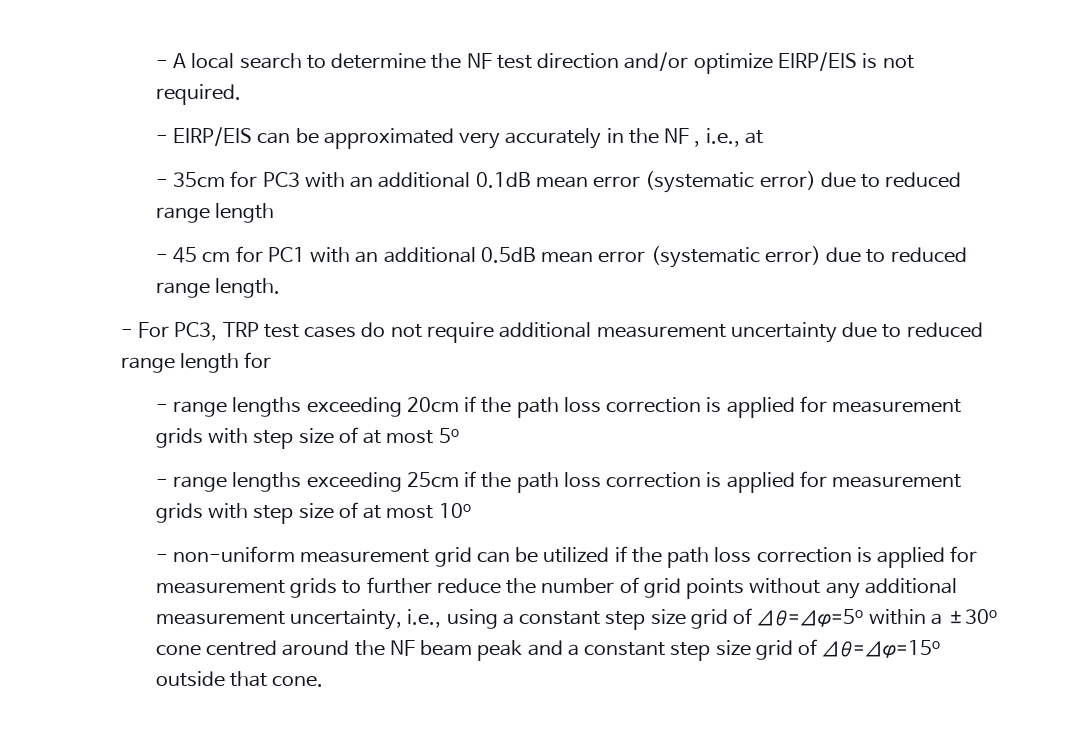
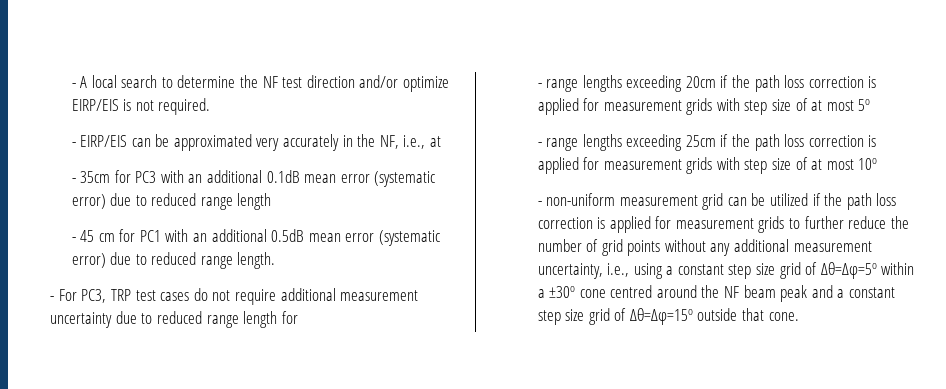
- - EIRP/EIS can be approximated very accurately in the NF , i.e., at
+ - EIRP/EIS can be approximated very accurately in the NF, i.e., at

